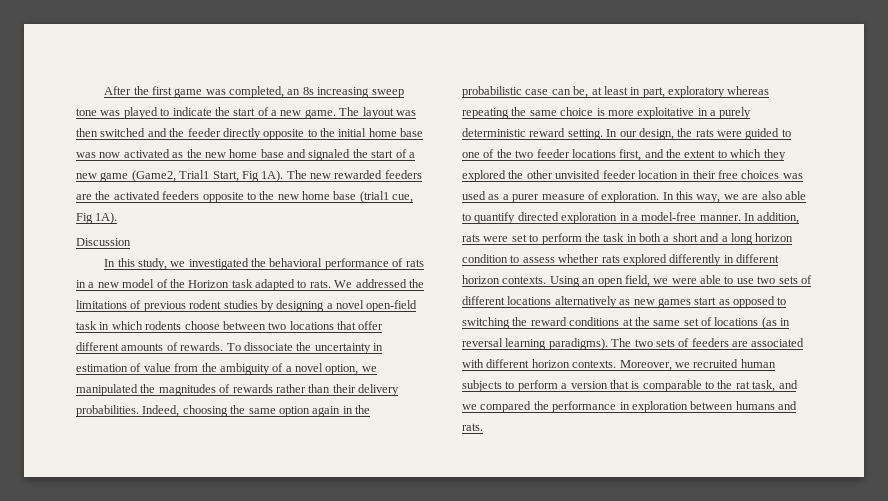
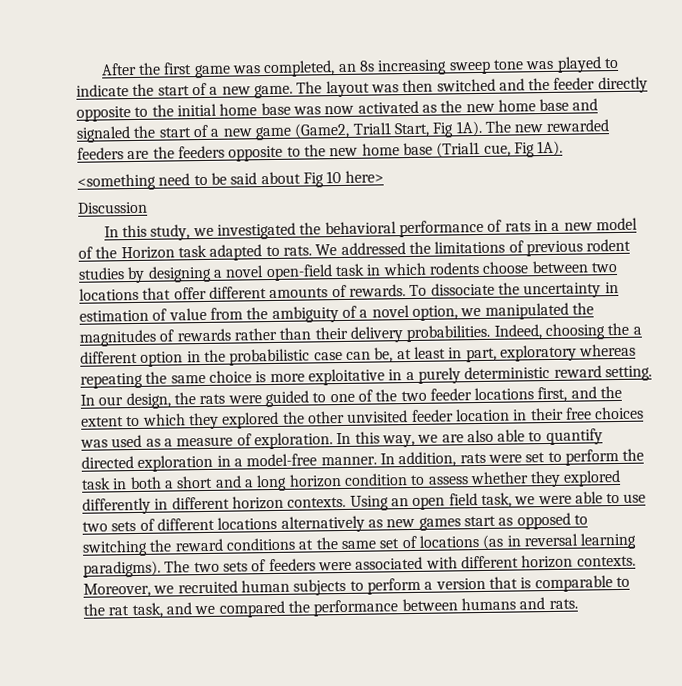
- The new rewarded feeders are the activated feeders opposite to the new home base (trial1 cue, Fig 1A).
+ The new rewarded feeders are the feeders opposite to the new home base (Trial1 cue, Fig 1A).
+ <something need to be said about Fig 10 here>
- Indeed, choosing the same option again in the probabilistic case can be, at least in part, exploratory whereas repeating the same choice is more exploitative in a purely deterministic reward setting.
+ Indeed, choosing the a different option in the probabilistic case can be, at least in part, exploratory whereas repeating the same choice is more exploitative in a purely deterministic reward setting.
- In our design, the rats were guided to one of the two feeder locations first, and the extent to which they explored the other unvisited feeder location in their free choices was used as a purer measure of exploration.
+ In our design, the rats were guided to one of the two feeder locations first, and the extent to which they explored the other unvisited feeder location in their free choices was used as a measure of exploration.
- In addition, rats were set to perform the task in both a short and a long horizon condition to assess whether rats explored differently in different horizon contexts.
+ In addition, rats were set to perform the task in both a short and a long horizon condition to assess whether they explored differently in different horizon contexts.
- Using an open field, we were able to use two sets of different locations alternatively as new games start as opposed to switching the reward conditions at the same set of locations (as in reversal learning paradigms).
+ Using an open field task, we were able to use two sets of different locations alternatively as new games start as opposed to switching the reward conditions at the same set of locations (as in reversal learning paradigms).
- The two sets of feeders are associated with different horizon contexts.
+ The two sets of feeders were associated with different horizon contexts.
- Moreover, we recruited human subjects to perform a version that is comparable to the rat task, and we compared the performance in exploration between humans and rats.
+ Moreover, we recruited human subjects to perform a version that is comparable to the rat task, and we compared the performance between humans and rats.

